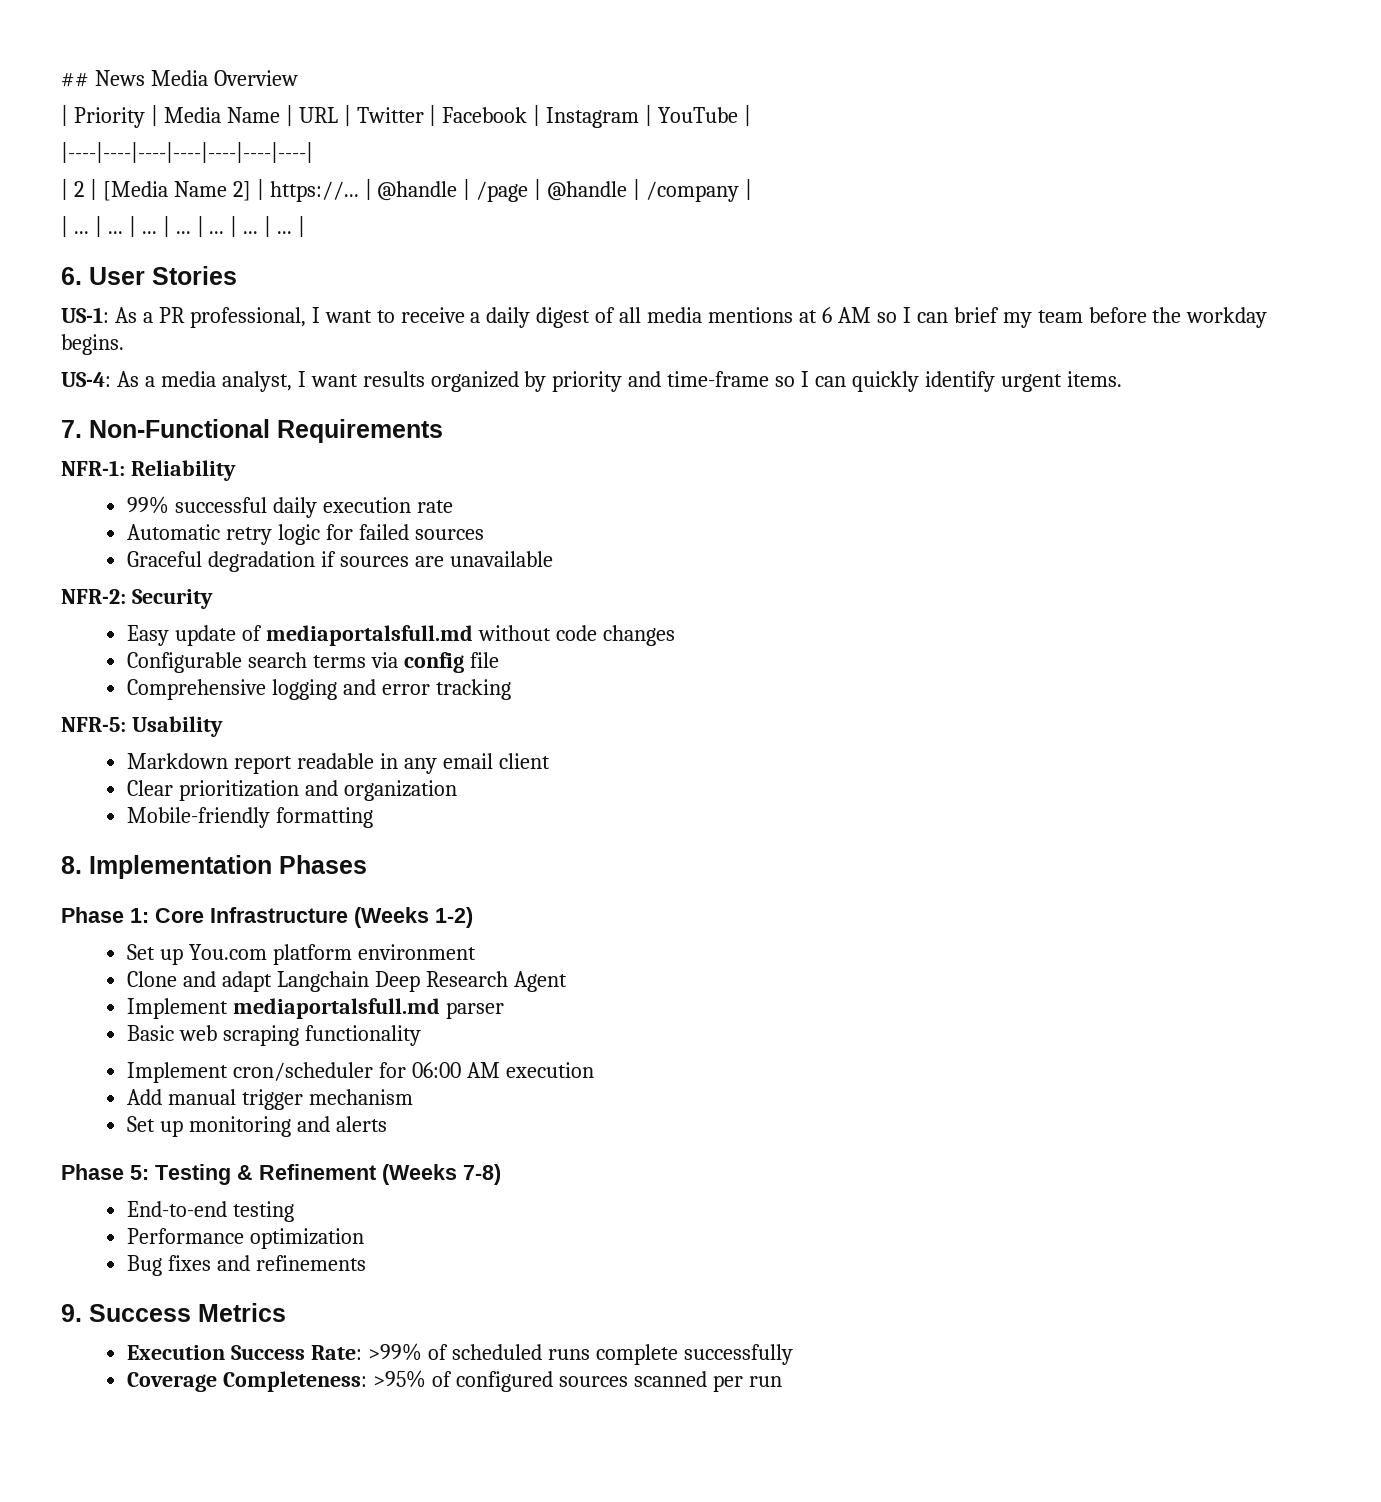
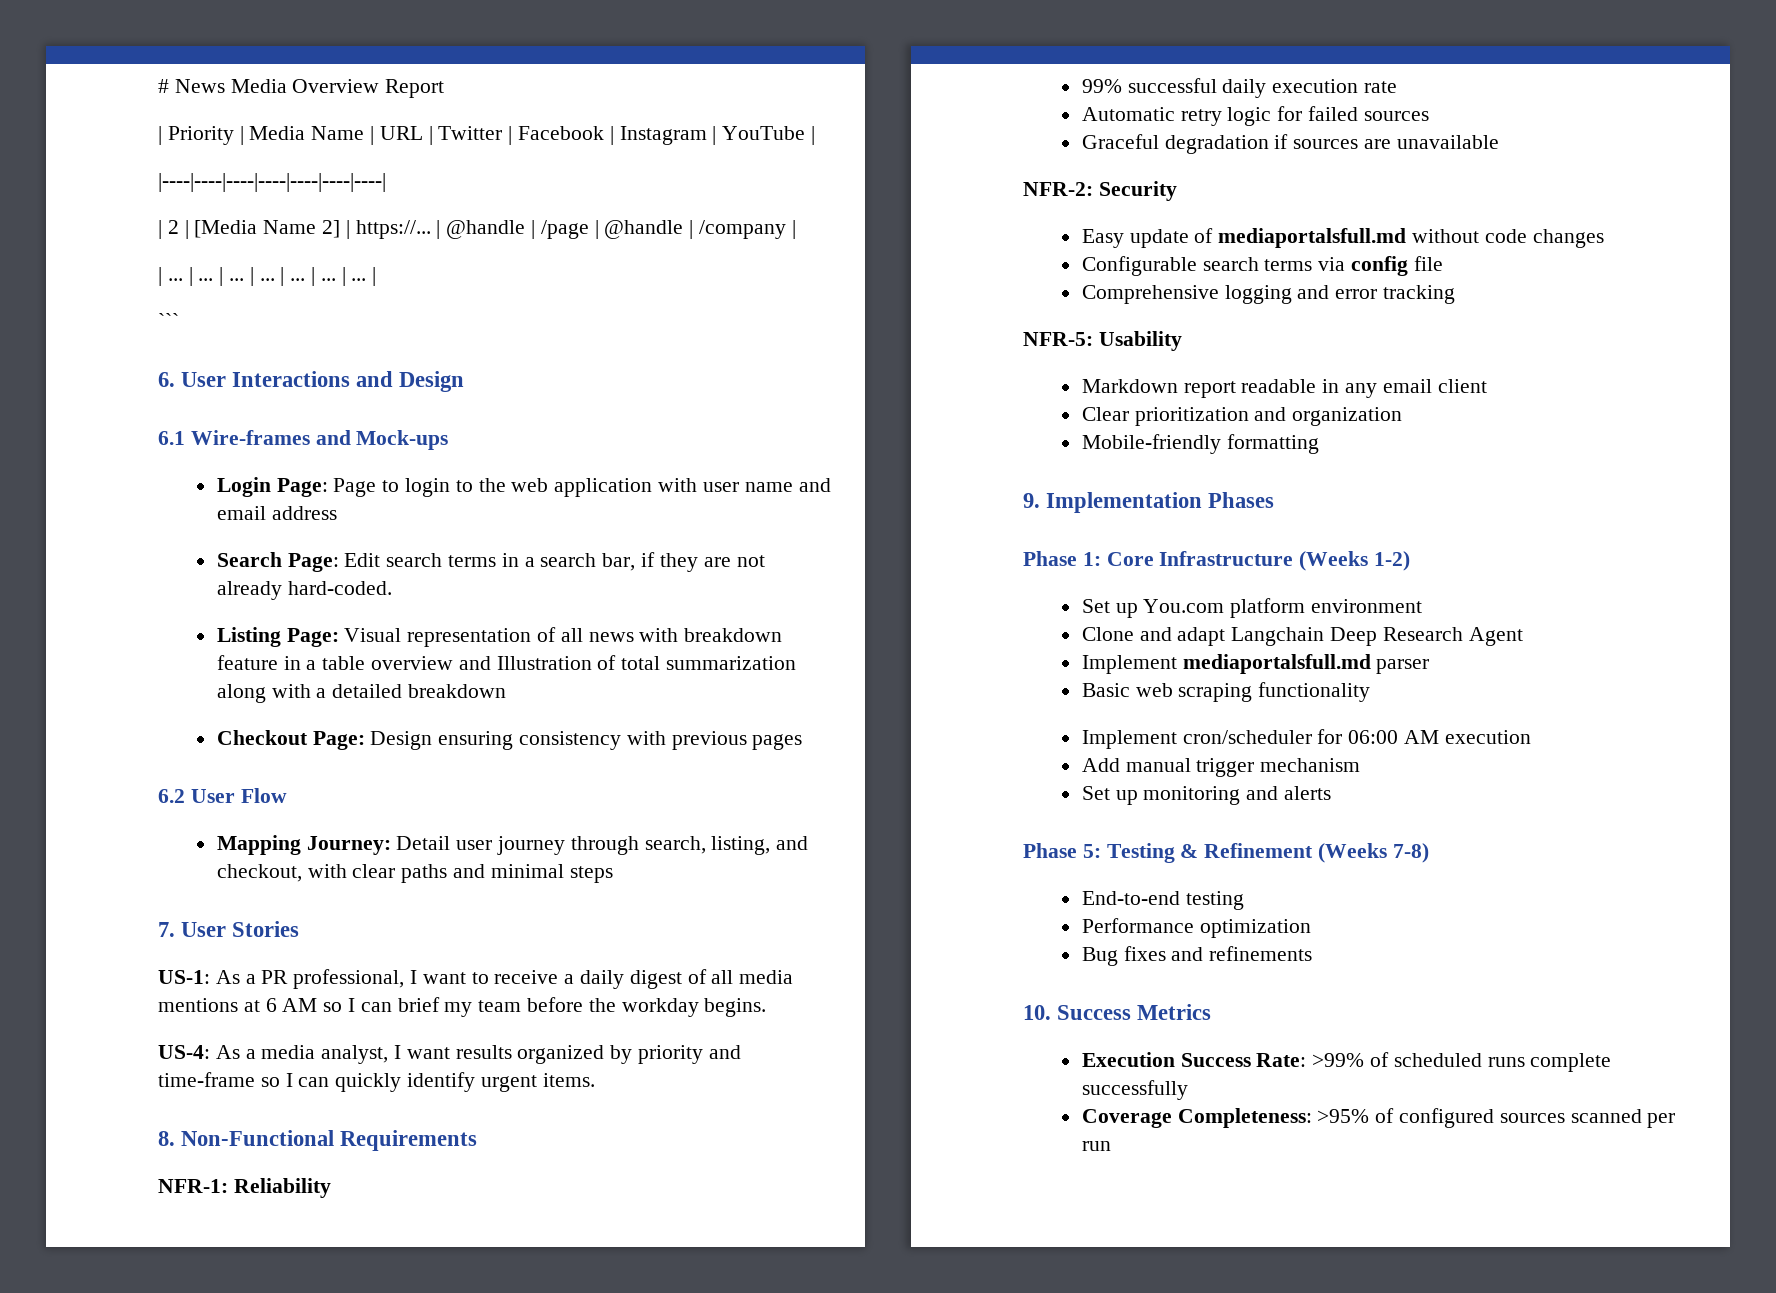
- ## News Media Overview
+ # News Media Overview Report
+ ```
- 6. User Stories
+ 6. User Interactions and Design
+ 6.1 Wire-frames and Mock-ups
+ Login Page: Page to login to the web application with user name and email address
+ Search Page: Edit search terms in a search bar, if they are not already hard-coded.
+ Listing Page: Visual representation of all news with breakdown feature in a table overview and Illustration of total summarization along with a detailed breakdown
+ Checkout Page: Design ensuring consistency with previous pages
+ 6.2 User Flow
+ Mapping Journey: Detail user journey through search, listing, and checkout, with clear paths and minimal steps
+ 7. User Stories
- 7. Non-Functional Requirements
+ 8. Non-Functional Requirements
- 8. Implementation Phases
+ 9. Implementation Phases
- 9. Success Metrics
+ 10. Success Metrics

